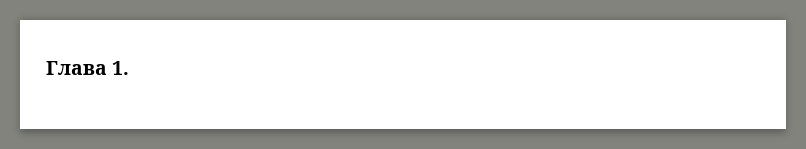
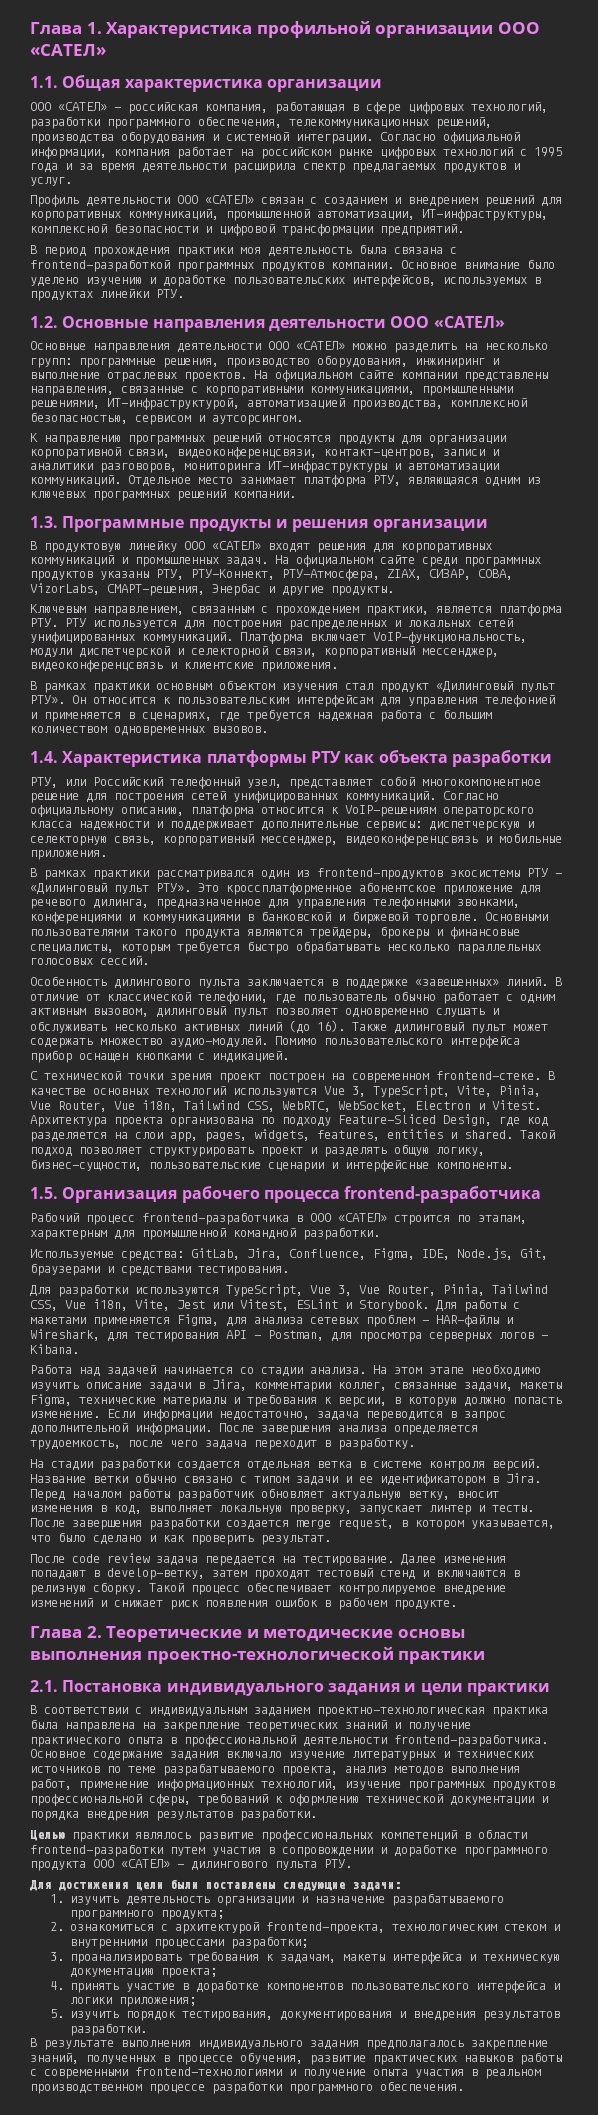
- Глава 1.
+ Глава 1. Характеристика профильной организации ООО «САТЕЛ»
+ 1.1. Общая характеристика организации
+ ООО «САТЕЛ» - российская компания, работающая в сфере цифровых технологий, разработки программного обеспечения, телекоммуникационных решений, производства оборудования и системной интеграции. Согласно официальной информации, компания работает на российском рынке цифровых технологий с 1995 года и за время деятельности расширила спектр предлагаемых продуктов и услуг.
+ Профиль деятельности ООО «САТЕЛ» связан с созданием и внедрением решений для корпоративных коммуникаций, промышленной автоматизации, ИТ-инфраструктуры, комплексной безопасности и цифровой трансформации предприятий.
+ В период прохождения практики моя деятельность была связана с frontend-разработкой программных продуктов компании. Основное внимание было уделено изучению и доработке пользовательских интерфейсов, используемых в продуктах линейки РТУ.
+ 1.2. Основные направления деятельности ООО «САТЕЛ»
+ Основные направления деятельности ООО «САТЕЛ» можно разделить на несколько групп: программные решения, производство оборудования, инжиниринг и выполнение отраслевых проектов. На официальном сайте компании представлены направления, связанные с корпоративными коммуникациями, промышленными решениями, ИТ-инфраструктурой, автоматизацией производства, комплексной безопасностью, сервисом и аутсорсингом.
+ К направлению программных решений относятся продукты для организации корпоративной связи, видеоконференцсвязи, контакт-центров, записи и аналитики разговоров, мониторинга ИТ-инфраструктуры и автоматизации коммуникаций. Отдельное место занимает платформа РТУ, являющаяся одним из ключевых программных решений компании.
+ 1.3. Программные продукты и решения организации
+ В продуктовую линейку ООО «САТЕЛ» входят решения для корпоративных коммуникаций и промышленных задач. На официальном сайте среди программных продуктов указаны РТУ, РТУ-Коннект, РТУ-Атмосфера, ZIAX, СИЗАР, СОВА, VizorLabs, СМАРТ-решения, Энербас и другие продукты.
+ Ключевым направлением, связанным с прохождением практики, является платформа РТУ. РТУ используется для построения распределенных и локальных сетей унифицированных коммуникаций. Платформа включает VoIP-функциональность, модули диспетчерской и селекторной связи, корпоративный мессенджер, видеоконференцсвязь и клиентские приложения.
+ В рамках практики основным объектом изучения стал продукт «Дилинговый пульт РТУ». Он относится к пользовательским интерфейсам для управления телефонией и применяется в сценариях, где требуется надежная работа с большим количеством одновременных вызовов.
+ 1.4. Характеристика платформы РТУ как объекта разработки
+ РТУ, или Российский телефонный узел, представляет собой многокомпонентное решение для построения сетей унифицированных коммуникаций. Согласно официальному описанию, платформа относится к VoIP-решениям операторского класса надежности и поддерживает дополнительные сервисы: диспетчерскую и селекторную связь, корпоративный мессенджер, видеоконференцсвязь и мобильные приложения.
+ В рамках практики рассматривался один из frontend-продуктов экосистемы РТУ - «Дилинговый пульт РТУ». Это кроссплатформенное абонентское приложение для речевого дилинга, предназначенное для управления телефонными звонками, конференциями и коммуникациями в банковской и биржевой торговле. Основными пользователями такого продукта являются трейдеры, брокеры и финансовые специалисты, которым требуется быстро обрабатывать несколько параллельных голосовых сессий.
+ Особенность дилингового пульта заключается в поддержке «завешенных» линий. В отличие от классической телефонии, где пользователь обычно работает с одним активным вызовом, дилинговый пульт позволяет одновременно слушать и обслуживать несколько активных линий (до 16). Также дилинговый пульт может содержать множество аудио-модулей. Помимо пользовательского интерфейса прибор оснащен кнопками с индикацией.
+ С технической точки зрения проект построен на современном frontend-стеке. В качестве основных технологий используются Vue 3, TypeScript, Vite, Pinia, Vue Router, Vue i18n, Tailwind CSS, WebRTC, WebSocket, Electron и Vitest. Архитектура проекта организована по подходу Feature-Sliced Design, где код разделяется на слои app, pages, widgets, features, entities и shared. Такой подход позволяет структурировать проект и разделять общую логику, бизнес-сущности, пользовательские сценарии и интерфейсные компоненты.
+ 1.5. Организация рабочего процесса frontend-разработчика
+ Рабочий процесс frontend-разработчика в ООО «САТЕЛ» строится по этапам, характерным для промышленной командной разработки.
+ Используемые средства: GitLab, Jira, Confluence, Figma, IDE, Node.js, Git, браузерами и средствами тестирования.
+ Для разработки используются TypeScript, Vue 3, Vue Router, Pinia, Tailwind CSS, Vue i18n, Vite, Jest или Vitest, ESLint и Storybook. Для работы с макетами применяется Figma, для анализа сетевых проблем - HAR-файлы и Wireshark, для тестирования API - Postman, для просмотра серверных логов - Kibana.
+ Работа над задачей начинается со стадии анализа. На этом этапе необходимо изучить описание задачи в Jira, комментарии коллег, связанные задачи, макеты Figma, технические материалы и требования к версии, в которую должно попасть изменение. Если информации недостаточно, задача переводится в запрос дополнительной информации. После завершения анализа определяется трудоемкость, после чего задача переходит в разработку.
+ На стадии разработки создается отдельная ветка в системе контроля версий. Название ветки обычно связано с типом задачи и ее идентификатором в Jira. Перед началом работы разработчик обновляет актуальную ветку, вносит изменения в код, выполняет локальную проверку, запускает линтер и тесты. После завершения разработки создается merge request, в котором указывается, что было сделано и как проверить результат.
+ После code review задача передается на тестирование. Далее изменения попадают в develop-ветку, затем проходят тестовый стенд и включаются в релизную сборку. Такой процесс обеспечивает контролируемое внедрение изменений и снижает риск появления ошибок в рабочем продукте.
+ Глава 2. Теоретические и методические основы выполнения проектно-технологической практики
+ 2.1. Постановка индивидуального задания и цели практики
+ В соответствии с индивидуальным заданием проектно-технологическая практика была направлена на закрепление теоретических знаний и получение практического опыта в профессиональной деятельности frontend-разработчика. Основное содержание задания включало изучение литературных и технических источников по теме разрабатываемого проекта, анализ методов выполнения работ, применение информационных технологий, изучение программных продуктов профессиональной сферы, требований к оформлению технической документации и порядка внедрения результатов разработки.
+ Целью практики являлось развитие профессиональных компетенций в области frontend-разработки путем участия в сопровождении и доработке программного продукта ООО «САТЕЛ» - дилингового пульта РТУ.
+ Для достижения цели были поставлены следующие задачи:
+ 1. изучить деятельность организации и назначение разрабатываемого программного продукта;
+ 2. ознакомиться с архитектурой frontend-проекта, технологическим стеком и внутренними процессами разработки;
+ 3. проанализировать требования к задачам, макеты интерфейса и техническую документацию проекта;
+ 4. принять участие в доработке компонентов пользовательского интерфейса и логики приложения;
+ 5. изучить порядок тестирования, документирования и внедрения результатов разработки.
+ В результате выполнения индивидуального задания предполагалось закрепление знаний, полученных в процессе обучения, развитие практических навыков работы с современными frontend-технологиями и получение опыта участия в реальном производственном процессе разработки программного обеспечения.

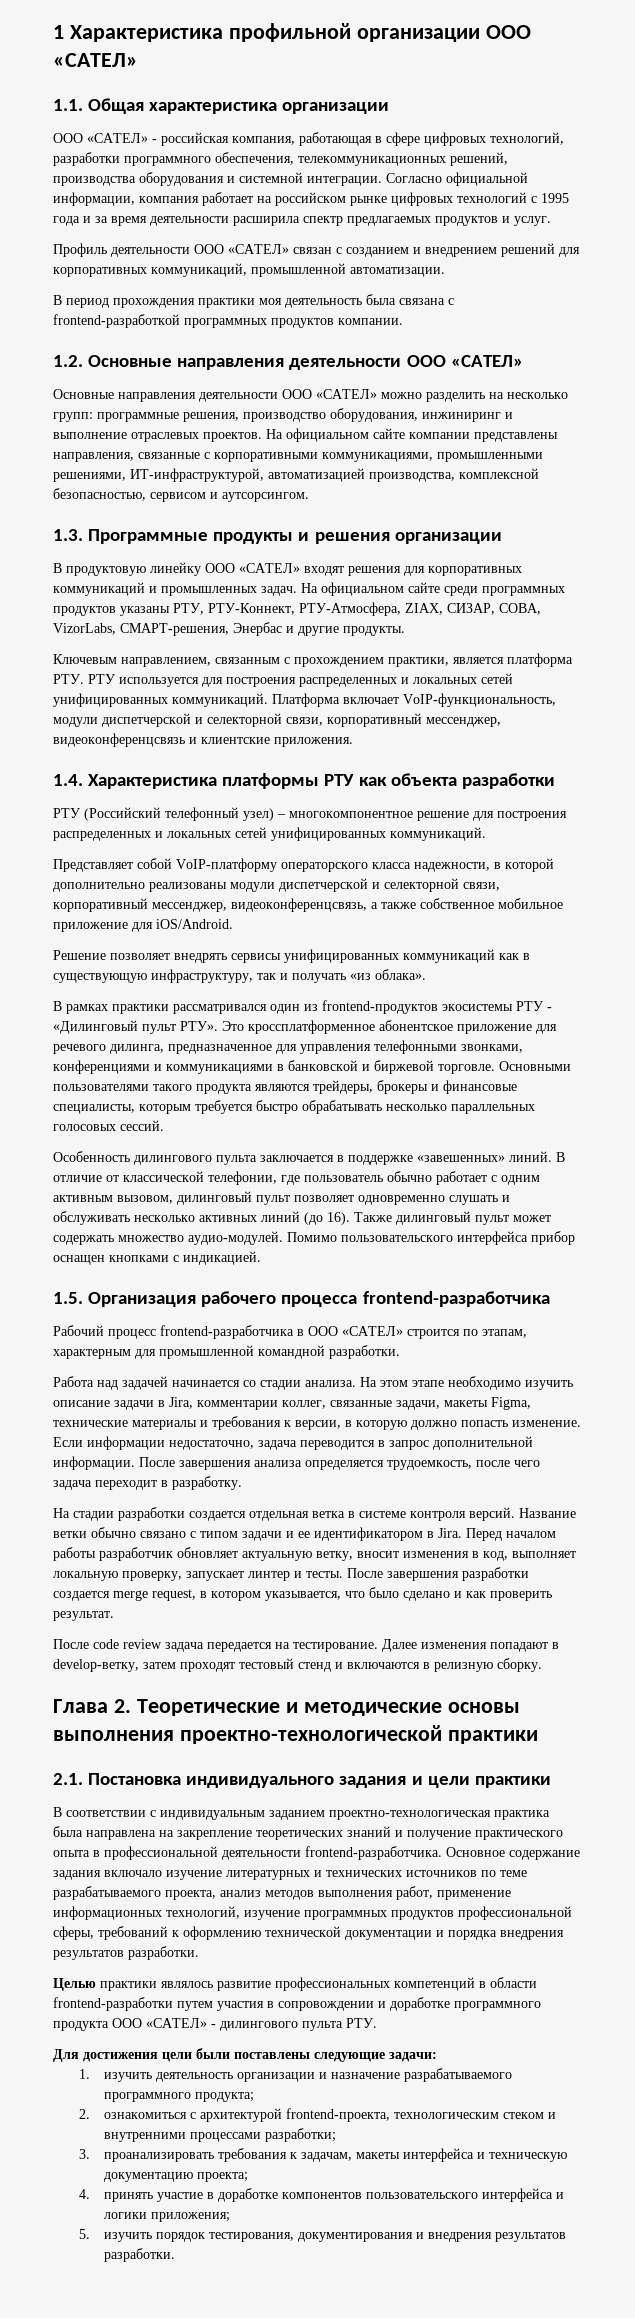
- Глава 1. Характеристика профильной организации ООО «САТЕЛ»
+ 1 Характеристика профильной организации ООО «САТЕЛ»
- Профиль деятельности ООО «САТЕЛ» связан с созданием и внедрением решений для корпоративных коммуникаций, промышленной автоматизации, ИТ-инфраструктуры, комплексной безопасности и цифровой трансформации предприятий.
+ Профиль деятельности ООО «САТЕЛ» связан с созданием и внедрением решений для корпоративных коммуникаций, промышленной автоматизации.
- Основное внимание было уделено изучению и доработке пользовательских интерфейсов, используемых в продуктах линейки РТУ.
- К направлению программных решений относятся продукты для организации корпоративной связи, видеоконференцсвязи, контакт-центров, записи и аналитики разговоров, мониторинга ИТ-инфраструктуры и автоматизации коммуникаций. Отдельное место занимает платформа РТУ, являющаяся одним из ключевых программных решений компании.
- В рамках практики основным объектом изучения стал продукт «Дилинговый пульт РТУ». Он относится к пользовательским интерфейсам для управления телефонией и применяется в сценариях, где требуется надежная работа с большим количеством одновременных вызовов.
- РТУ, или Российский телефонный узел, представляет собой многокомпонентное решение для построения сетей унифицированных коммуникаций. Согласно официальному описанию, платформа относится к VoIP-решениям операторского класса надежности и поддерживает дополнительные сервисы: диспетчерскую и селекторную связь, корпоративный мессенджер, видеоконференцсвязь и мобильные приложения.
+ РТУ (Российский телефонный узел) – многокомпонентное решение для построения распределенных и локальных сетей унифицированных коммуникаций.
+ Представляет собой VoIP-платформу операторского класса надежности, в которой дополнительно реализованы модули диспетчерской и селекторной связи, корпоративный мессенджер, видеоконференцсвязь, а также собственное мобильное приложение для iOS/Android.
+ Решение позволяет внедрять сервисы унифицированных коммуникаций как в существующую инфраструктуру, так и получать «из облака».
- С технической точки зрения проект построен на современном frontend-стеке. В качестве основных технологий используются Vue 3, TypeScript, Vite, Pinia, Vue Router, Vue i18n, Tailwind CSS, WebRTC, WebSocket, Electron и Vitest. Архитектура проекта организована по подходу Feature-Sliced Design, где код разделяется на слои app, pages, widgets, features, entities и shared. Такой подход позволяет структурировать проект и разделять общую логику, бизнес-сущности, пользовательские сценарии и интерфейсные компоненты.
- Используемые средства: GitLab, Jira, Confluence, Figma, IDE, Node.js, Git, браузерами и средствами тестирования.
- Для разработки используются TypeScript, Vue 3, Vue Router, Pinia, Tailwind CSS, Vue i18n, Vite, Jest или Vitest, ESLint и Storybook. Для работы с макетами применяется Figma, для анализа сетевых проблем - HAR-файлы и Wireshark, для тестирования API - Postman, для просмотра серверных логов - Kibana.
- Такой процесс обеспечивает контролируемое внедрение изменений и снижает риск появления ошибок в рабочем продукте.
- В результате выполнения индивидуального задания предполагалось закрепление знаний, полученных в процессе обучения, развитие практических навыков работы с современными frontend-технологиями и получение опыта участия в реальном производственном процессе разработки программного обеспечения.

